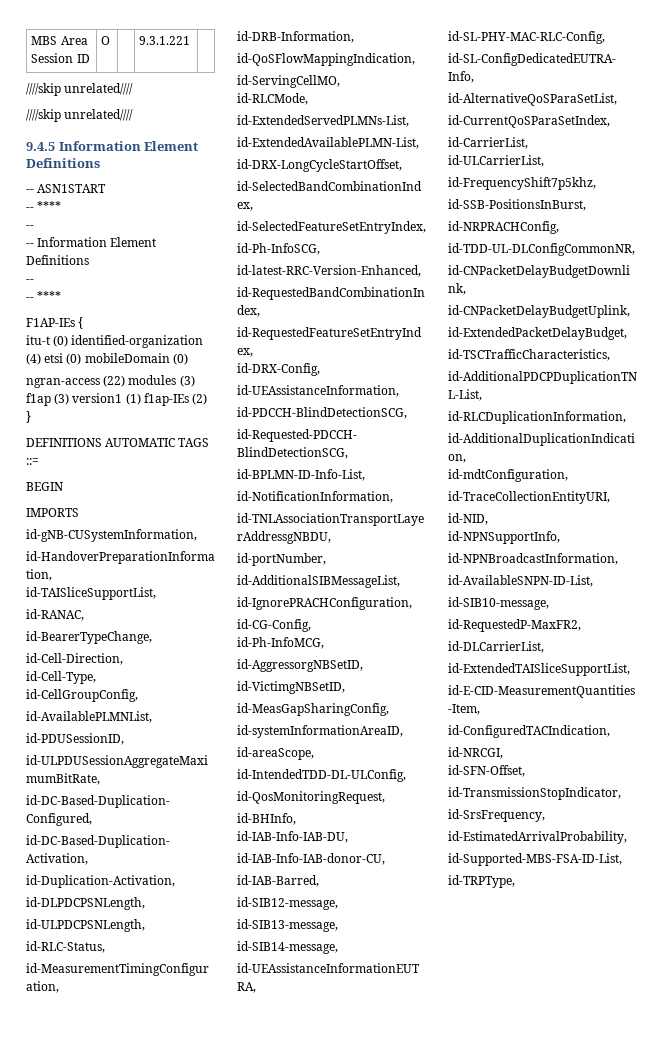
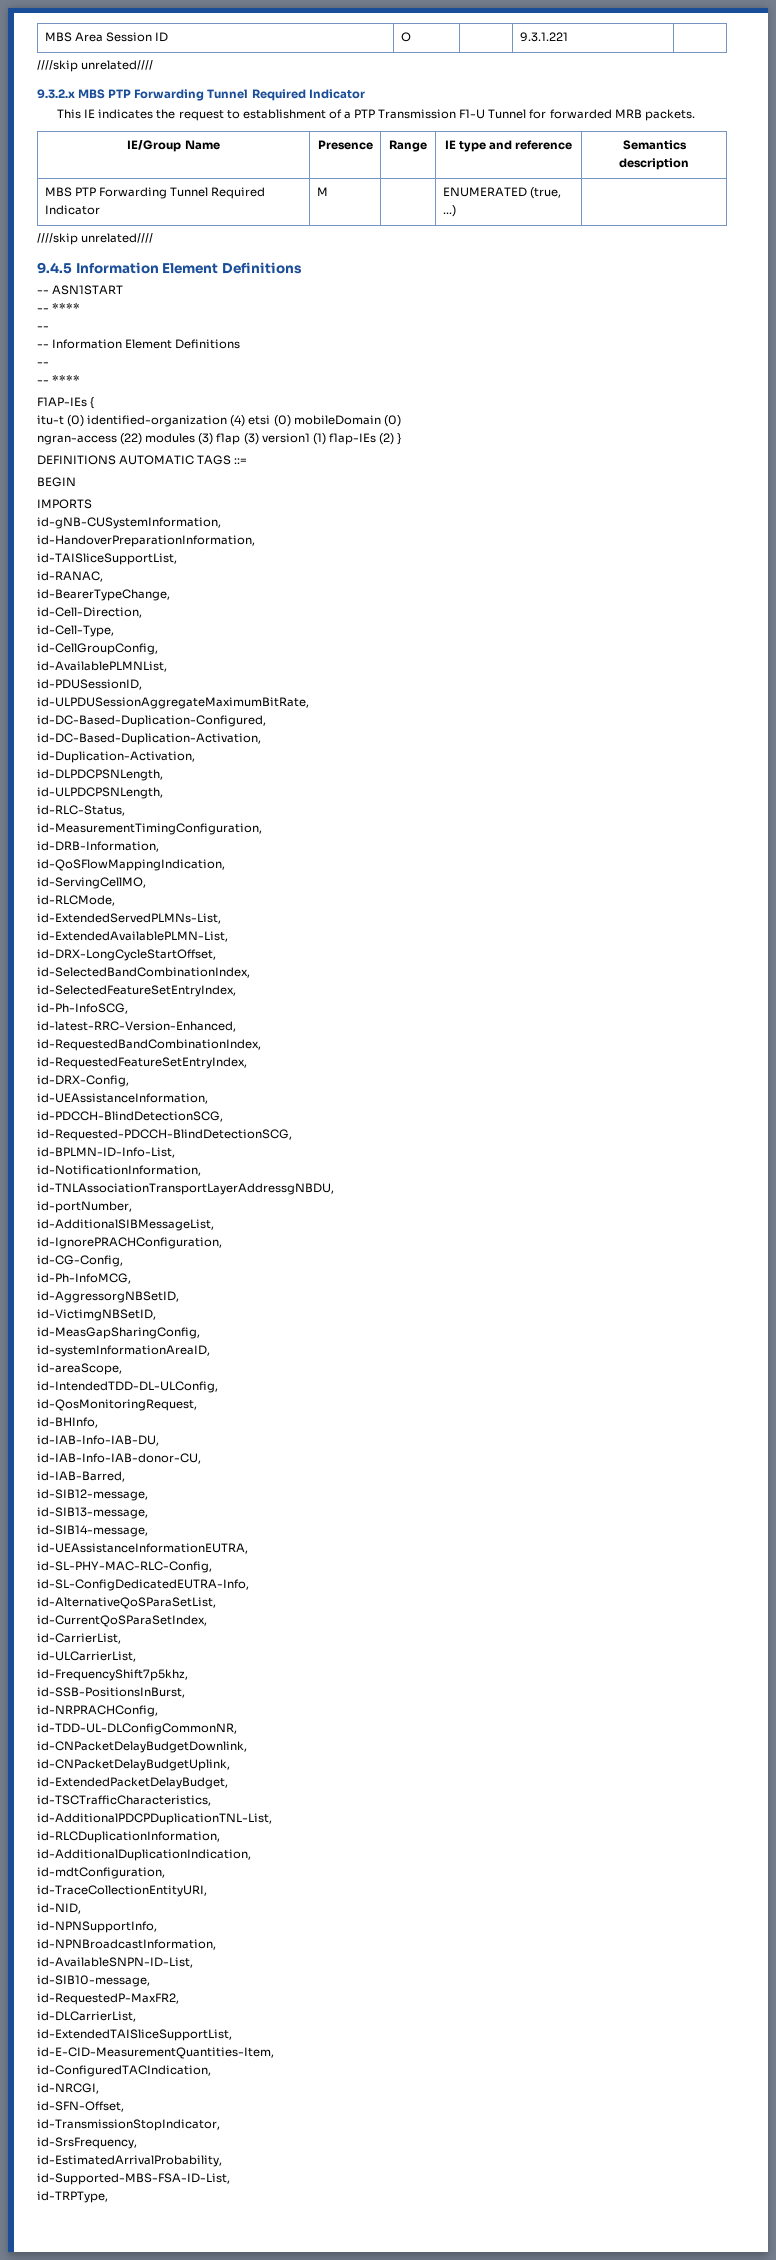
+ 9.3.2.x MBS PTP Forwarding Tunnel Required Indicator
+ This IE indicates the request to establishment of a PTP Transmission F1-U Tunnel for forwarded MRB packets.
+ IE/Group Name | Presence | Range | IE type and reference | Semantics description
+ MBS PTP Forwarding Tunnel Required Indicator | M | | ENUMERATED (true, ...) |

